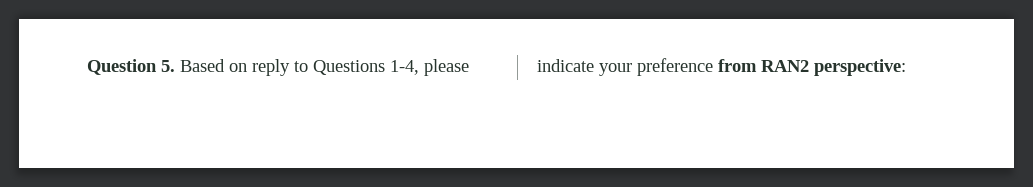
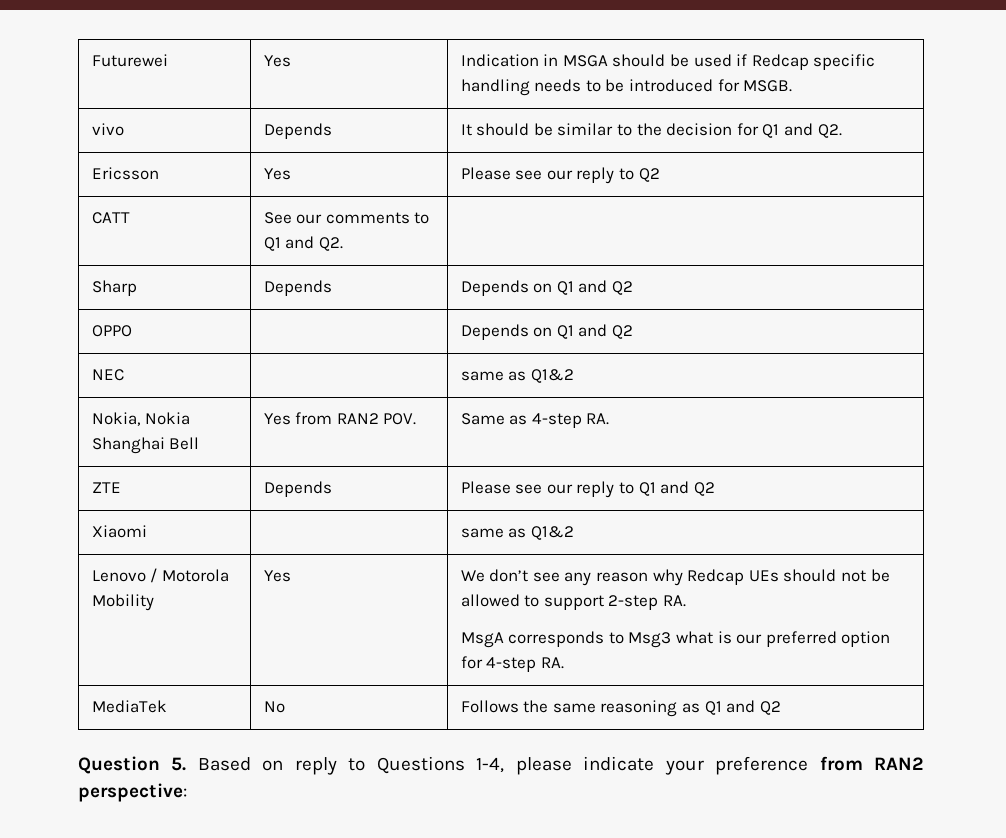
+ Futurewei | Yes | Indication in MSGA should be used if Redcap specific handling needs to be introduced for MSGB.
+ vivo | Depends | It should be similar to the decision for Q1 and Q2.
+ Ericsson | Yes | Please see our reply to Q2
+ CATT | See our comments to Q1 and Q2. |
+ Sharp | Depends | Depends on Q1 and Q2
+ OPPO | | Depends on Q1 and Q2
+ NEC | | same as Q1&2
+ Nokia, Nokia Shanghai Bell | Yes from RAN2 POV. | Same as 4-step RA.
+ ZTE | Depends | Please see our reply to Q1 and Q2
+ Xiaomi | | same as Q1&2
+ Lenovo / Motorola Mobility | Yes | We don’t see any reason why Redcap UEs should not be allowed to support 2-step RA.
+ MsgA corresponds to Msg3 what is our preferred option for 4-step RA.
+ MediaTek | No | Follows the same reasoning as Q1 and Q2

